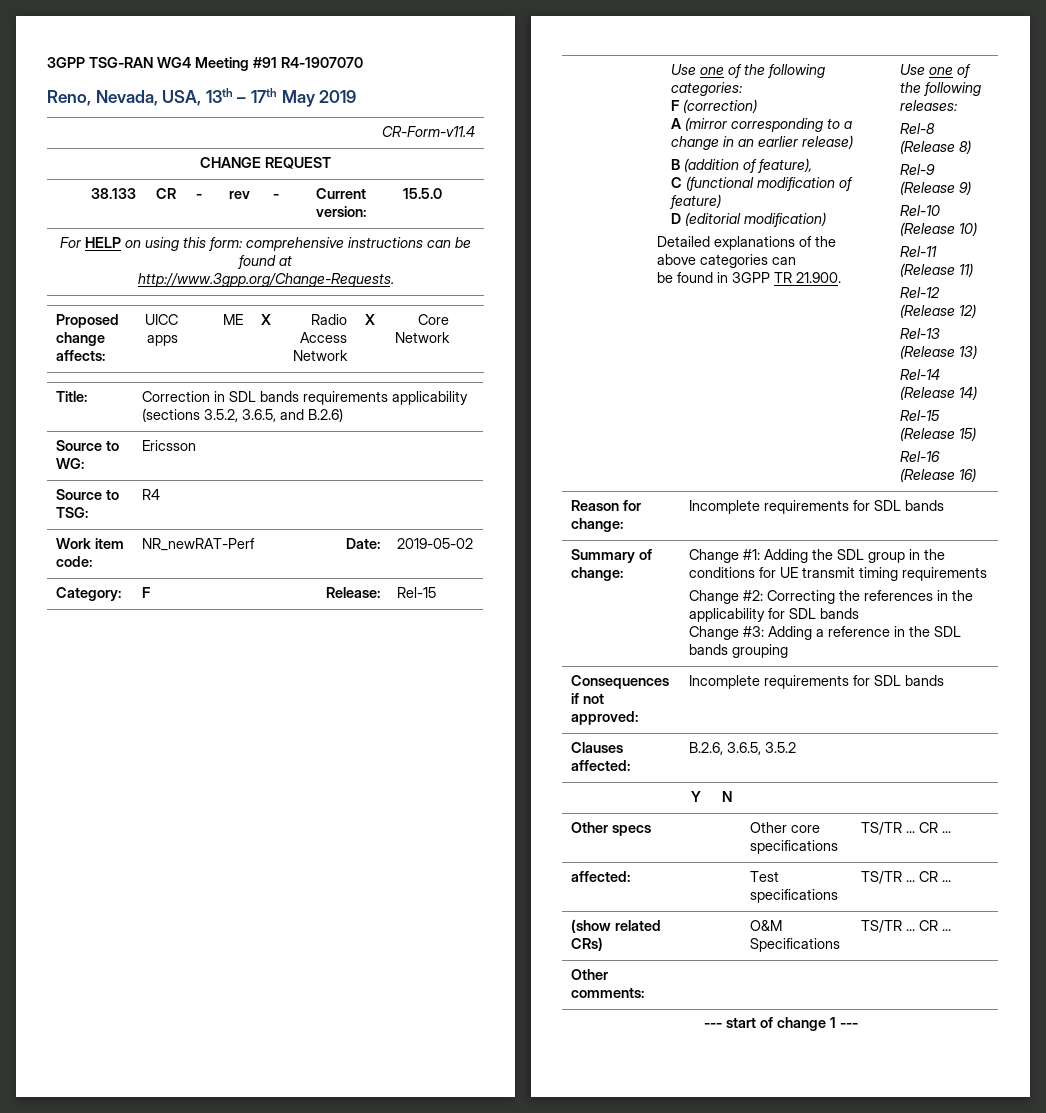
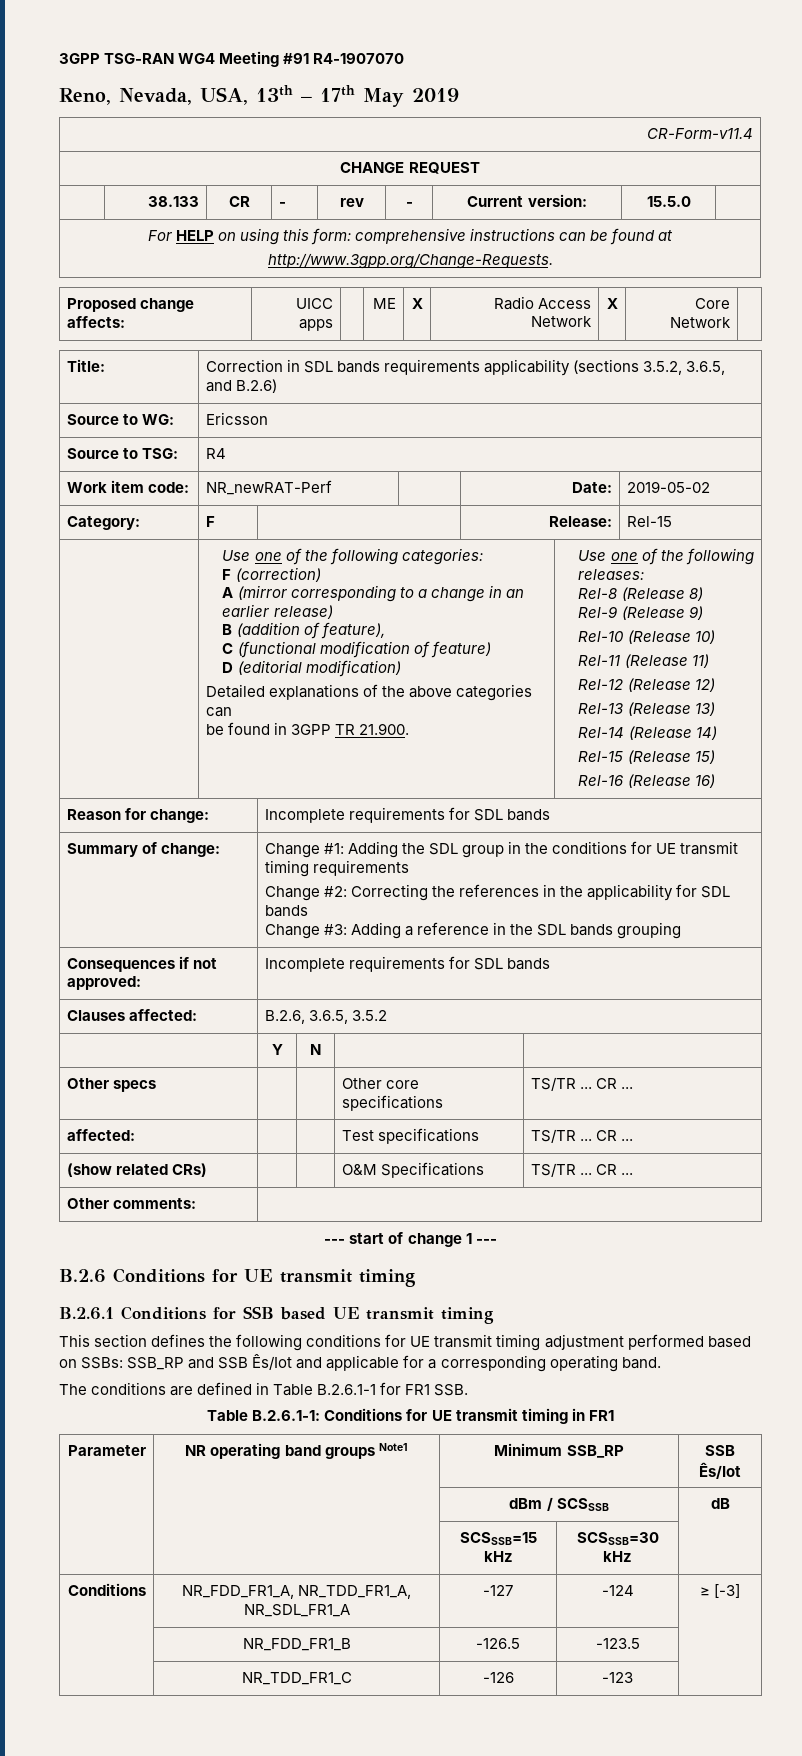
+ B.2.6 Conditions for UE transmit timing
+ B.2.6.1 Conditions for SSB based UE transmit timing
+ This section defines the following conditions for UE transmit timing adjustment performed based on SSBs: SSB_RP and SSB Ês/Iot and applicable for a corresponding operating band.
+ The conditions are defined in Table B.2.6.1-1 for FR1 SSB.
+ Table B.2.6.1-1: Conditions for UE transmit timing in FR1
+ Parameter | NR operating band groups Note1 | Minimum SSB_RP | SSB Ês/Iot
+ | | dBm / SCSSSB | dB
+ | | SCSSSB=15 kHz | SCSSSB=30 kHz |
+ Conditions | NR_FDD_FR1_A, NR_TDD_FR1_A, NR_SDL_FR1_A | -127 | -124 | ≥ [-3]
+ | NR_FDD_FR1_B | -126.5 | -123.5 |
+ | NR_TDD_FR1_C | -126 | -123 |

